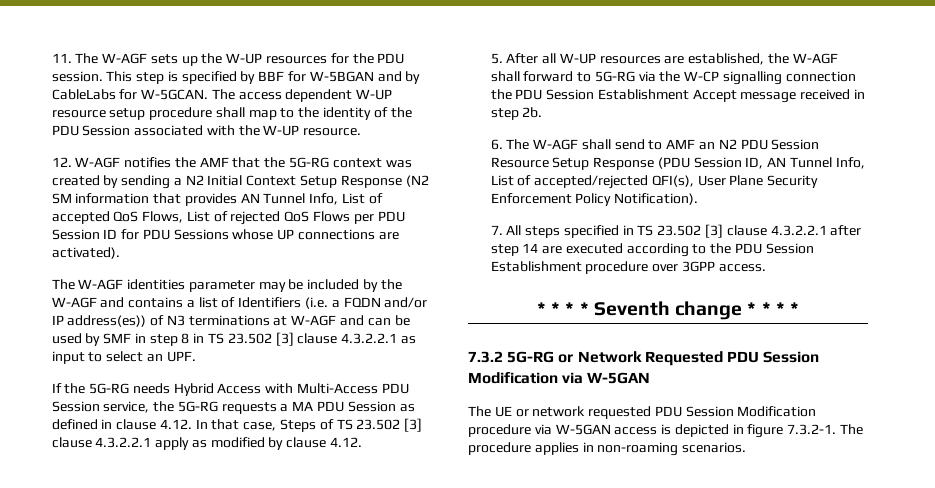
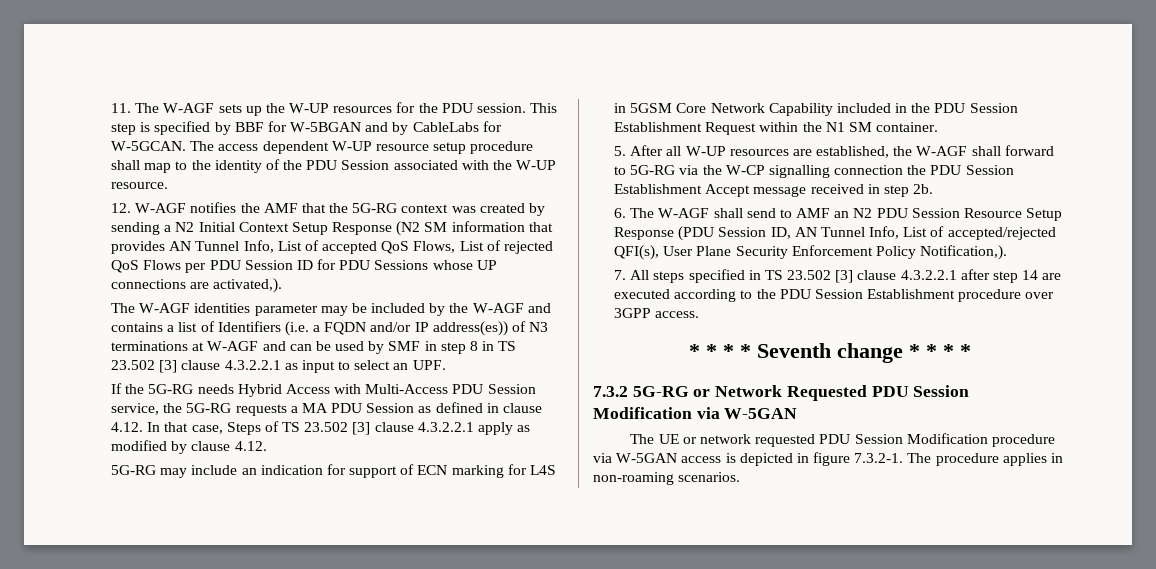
- 12. W-AGF notifies the AMF that the 5G-RG context was created by sending a N2 Initial Context Setup Response (N2 SM information that provides AN Tunnel Info, List of accepted QoS Flows, List of rejected QoS Flows per PDU Session ID for PDU Sessions whose UP connections are activated).
+ 12. W-AGF notifies the AMF that the 5G-RG context was created by sending a N2 Initial Context Setup Response (N2 SM information that provides AN Tunnel Info, List of accepted QoS Flows, List of rejected QoS Flows per PDU Session ID for PDU Sessions whose UP connections are activated,).
+ 5G-RG may include an indication for support of ECN marking for L4S in 5GSM Core Network Capability included in the PDU Session Establishment Request within the N1 SM container.
- 6. The W-AGF shall send to AMF an N2 PDU Session Resource Setup Response (PDU Session ID, AN Tunnel Info, List of accepted/rejected QFI(s), User Plane Security Enforcement Policy Notification).
+ 6. The W-AGF shall send to AMF an N2 PDU Session Resource Setup Response (PDU Session ID, AN Tunnel Info, List of accepted/rejected QFI(s), User Plane Security Enforcement Policy Notification,).

